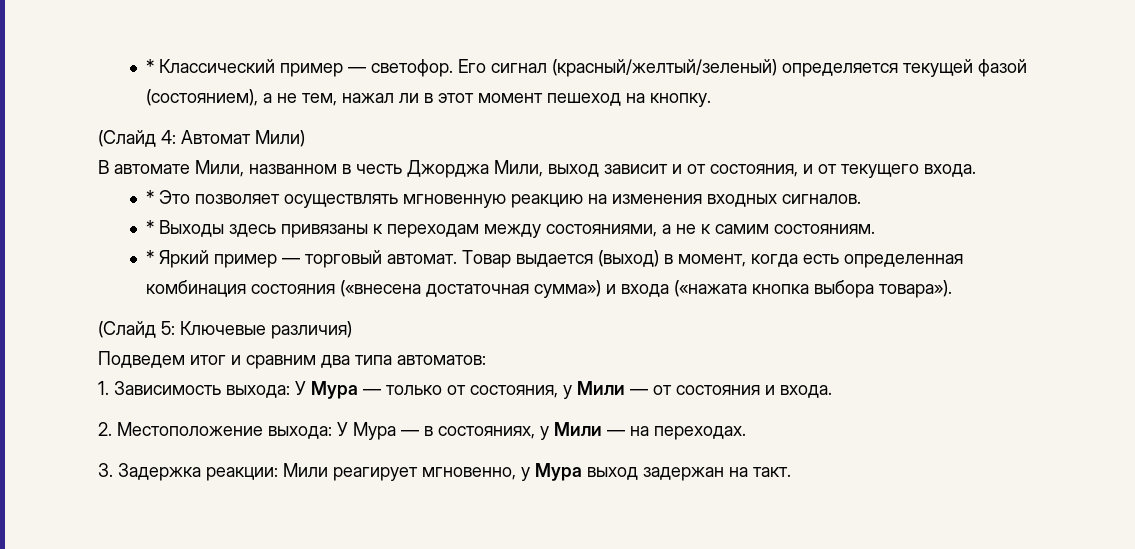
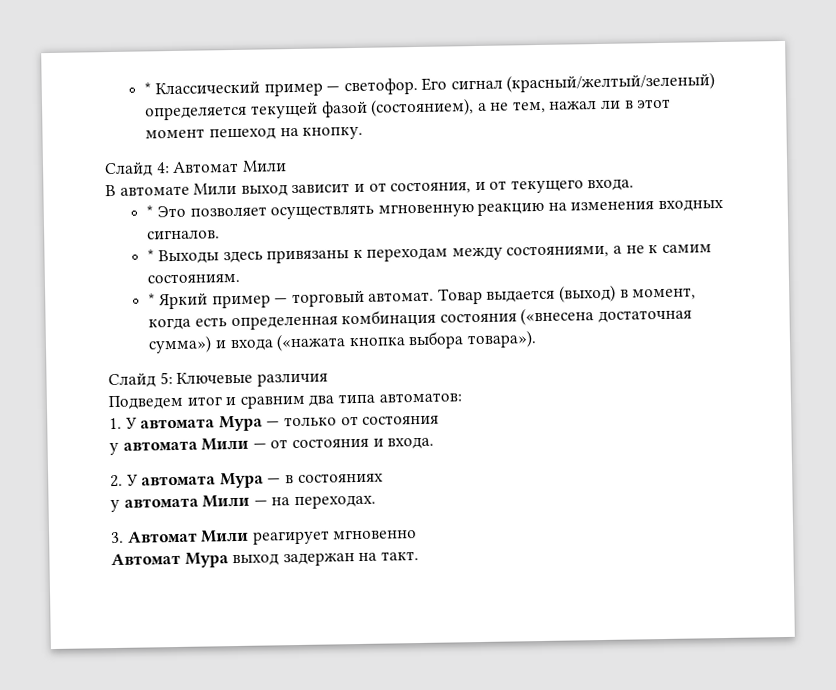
- (Слайд 4: Автомат Мили)
+ Слайд 4: Автомат Мили
- В автомате Мили, названном в честь Джорджа Мили, выход зависит и от состояния, и от текущего входа.
+ В автомате Мили выход зависит и от состояния, и от текущего входа.
- (Слайд 5: Ключевые различия)
+ Слайд 5: Ключевые различия
- 1. Зависимость выхода: У Мура — только от состояния, у Мили — от состояния и входа.
+ 1. У автомата Мура — только от состояния
+ у автомата Мили — от состояния и входа.
- 2. Местоположение выхода: У Мура — в состояниях, у Мили — на переходах.
+ 2. У автомата Мура — в состояниях
+ у автомата Мили — на переходах.
- 3. Задержка реакции: Мили реагирует мгновенно, у Мура выход задержан на такт.
+ 3. Автомат Мили реагирует мгновенно
+ Автомат Мура выход задержан на такт.

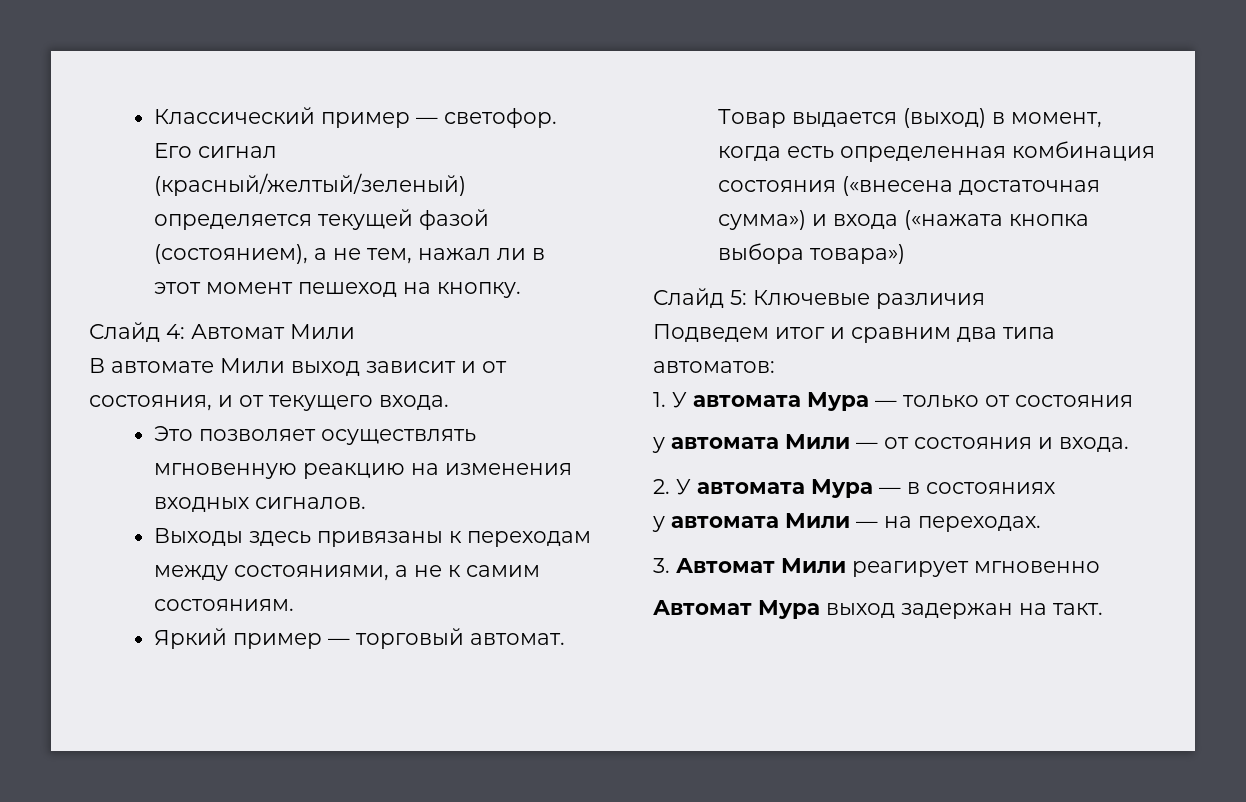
- * Классический пример — светофор.
+ Классический пример — светофор.
- * Это позволяет осуществлять мгновенную реакцию на изменения входных сигналов.
+ Это позволяет осуществлять мгновенную реакцию на изменения входных сигналов.
- * Выходы здесь привязаны к переходам между состояниями, а не к самим состояниям.
+ Выходы здесь привязаны к переходам между состояниями, а не к самим состояниям.
- * Яркий пример — торговый автомат.
+ Яркий пример — торговый автомат.
- Товар выдается (выход) в момент, когда есть определенная комбинация состояния («внесена достаточная сумма») и входа («нажата кнопка выбора товара»).
+ Товар выдается (выход) в момент, когда есть определенная комбинация состояния («внесена достаточная сумма») и входа («нажата кнопка выбора товара»)

